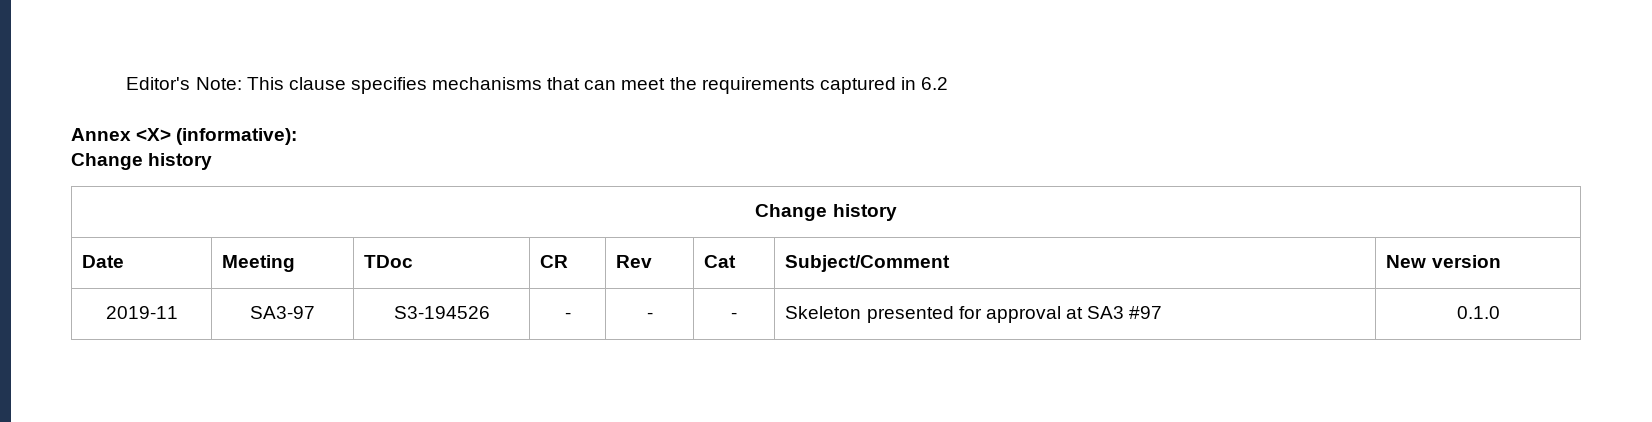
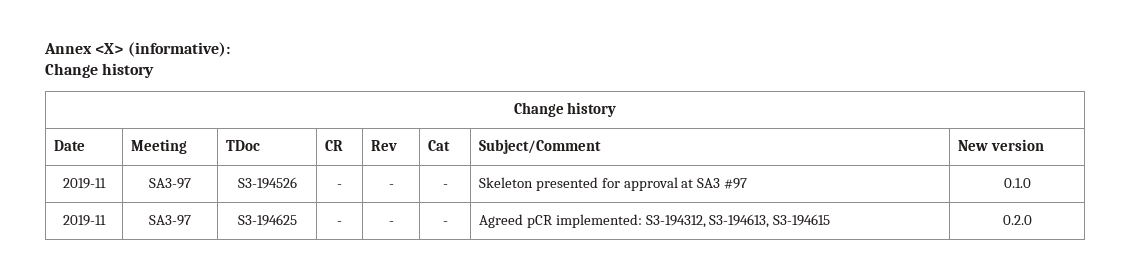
- Editor's Note: This clause specifies mechanisms that can meet the requirements captured in 6.2
+ 2019-11 | SA3-97 | S3-194625 | - | - | - | Agreed pCR implemented: S3-194312, S3-194613, S3-194615 | 0.2.0

